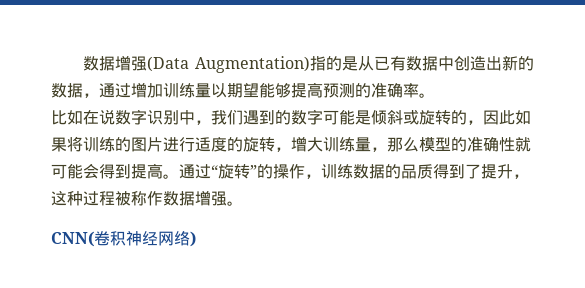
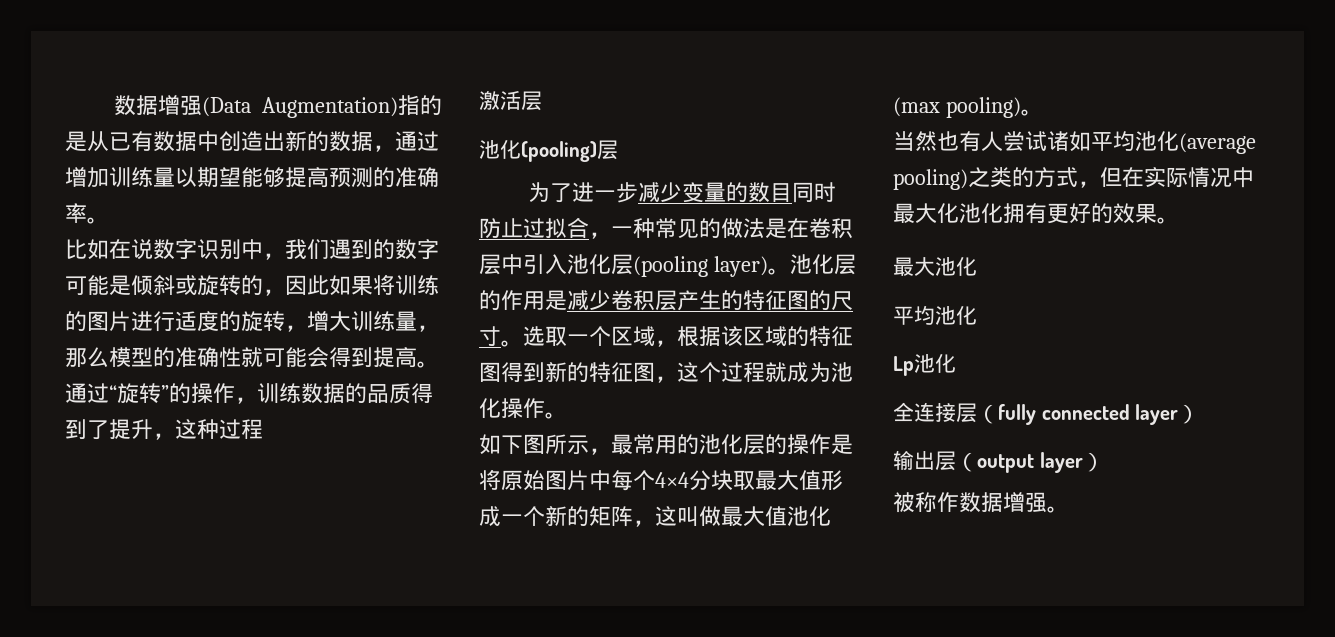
- 通过“旋转”的操作，训练数据的品质得到了提升，这种过程被称作数据增强。
+ 通过“旋转”的操作，训练数据的品质得到了提升，这种过程
+ 激活层
+ 池化(pooling)层
+ 为了进一步减少变量的数目同时防止过拟合，一种常见的做法是在卷积层中引入池化层(pooling layer)。池化层的作用是减少卷积层产生的特征图的尺寸。选取一个区域，根据该区域的特征图得到新的特征图，这个过程就成为池化操作。
+ 如下图所示，最常用的池化层的操作是将原始图片中每个4×4分块取最大值形成一个新的矩阵，这叫做最大值池化(max pooling)。
+ 当然也有人尝试诸如平均池化(average pooling)之类的方式，但在实际情况中最大化池化拥有更好的效果。
+ 最大池化
+ 平均池化
+ Lp池化
+ 全连接层（fully connected layer）
+ 输出层（output layer）
+ 被称作数据增强。
- CNN(卷积神经网络)

